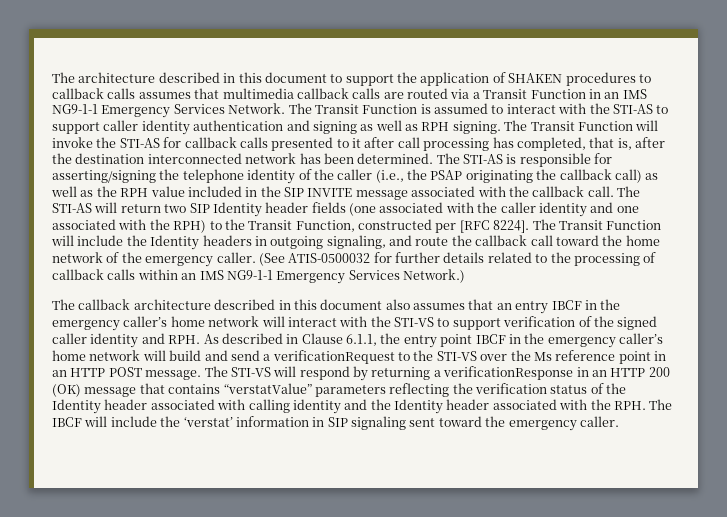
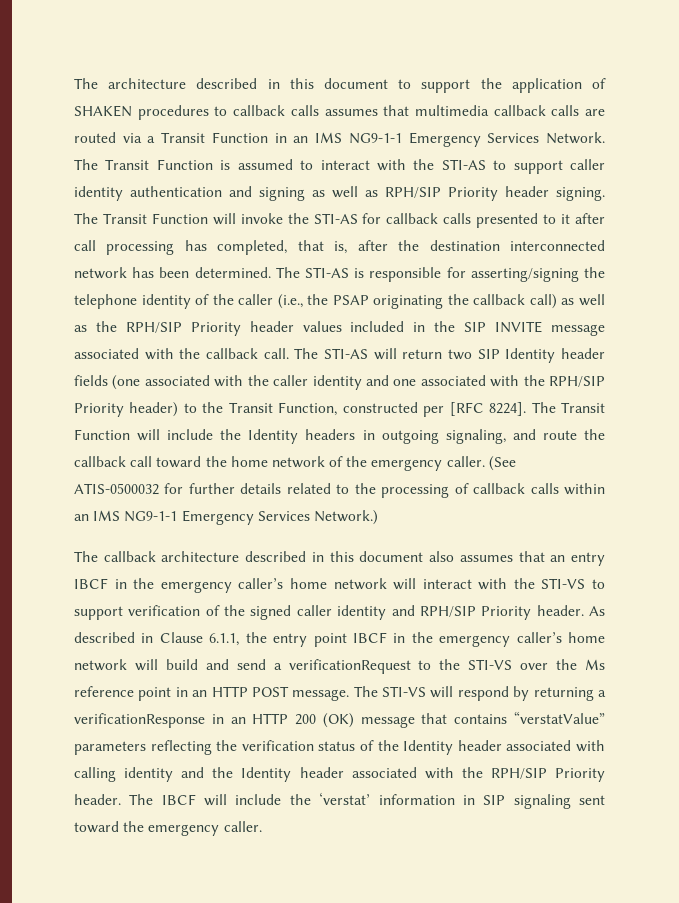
- The Transit Function is assumed to interact with the STI-AS to support caller identity authentication and signing as well as RPH signing.
+ The Transit Function is assumed to interact with the STI-AS to support caller identity authentication and signing as well as RPH/SIP Priority header signing.
- The STI-AS is responsible for asserting/signing the telephone identity of the caller (i.e., the PSAP originating the callback call) as well as the RPH value included in the SIP INVITE message associated with the callback call.
+ The STI-AS is responsible for asserting/signing the telephone identity of the caller (i.e., the PSAP originating the callback call) as well as the RPH/SIP Priority header values included in the SIP INVITE message associated with the callback call.
- The STI-AS will return two SIP Identity header fields (one associated with the caller identity and one associated with the RPH) to the Transit Function, constructed per [RFC 8224].
+ The STI-AS will return two SIP Identity header fields (one associated with the caller identity and one associated with the RPH/SIP Priority header) to the Transit Function, constructed per [RFC 8224].
- The callback architecture described in this document also assumes that an entry IBCF in the emergency caller’s home network will interact with the STI-VS to support verification of the signed caller identity and RPH. As described in Clause 6.1.1, the entry point IBCF in the emergency caller’s home network will build and send a verificationRequest to the STI-VS over the Ms reference point in an HTTP POST message.
+ The callback architecture described in this document also assumes that an entry IBCF in the emergency caller’s home network will interact with the STI-VS to support verification of the signed caller identity and RPH/SIP Priority header. As described in Clause 6.1.1, the entry point IBCF in the emergency caller’s home network will build and send a verificationRequest to the STI-VS over the Ms reference point in an HTTP POST message.
- The STI-VS will respond by returning a verificationResponse in an HTTP 200 (OK) message that contains “verstatValue” parameters reflecting the verification status of the Identity header associated with calling identity and the Identity header associated with the RPH. The IBCF will include the ‘verstat’ information in SIP signaling sent toward the emergency caller.
+ The STI-VS will respond by returning a verificationResponse in an HTTP 200 (OK) message that contains “verstatValue” parameters reflecting the verification status of the Identity header associated with calling identity and the Identity header associated with the RPH/SIP Priority header. The IBCF will include the ‘verstat’ information in SIP signaling sent toward the emergency caller.

